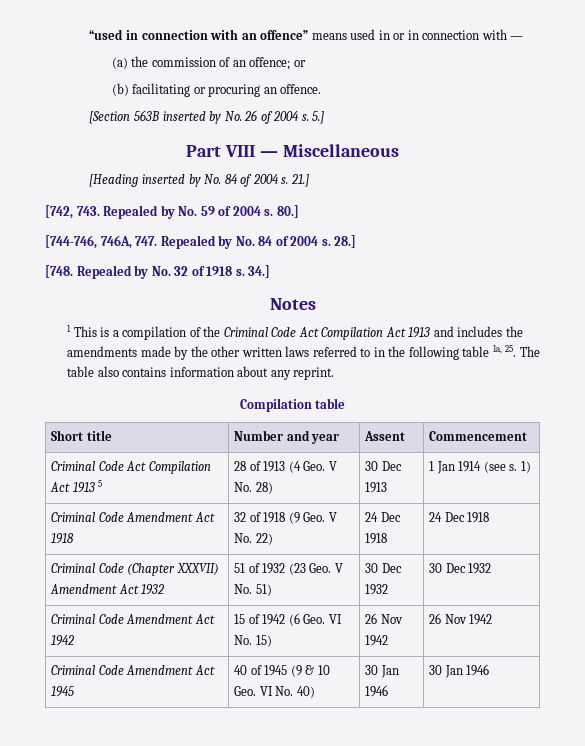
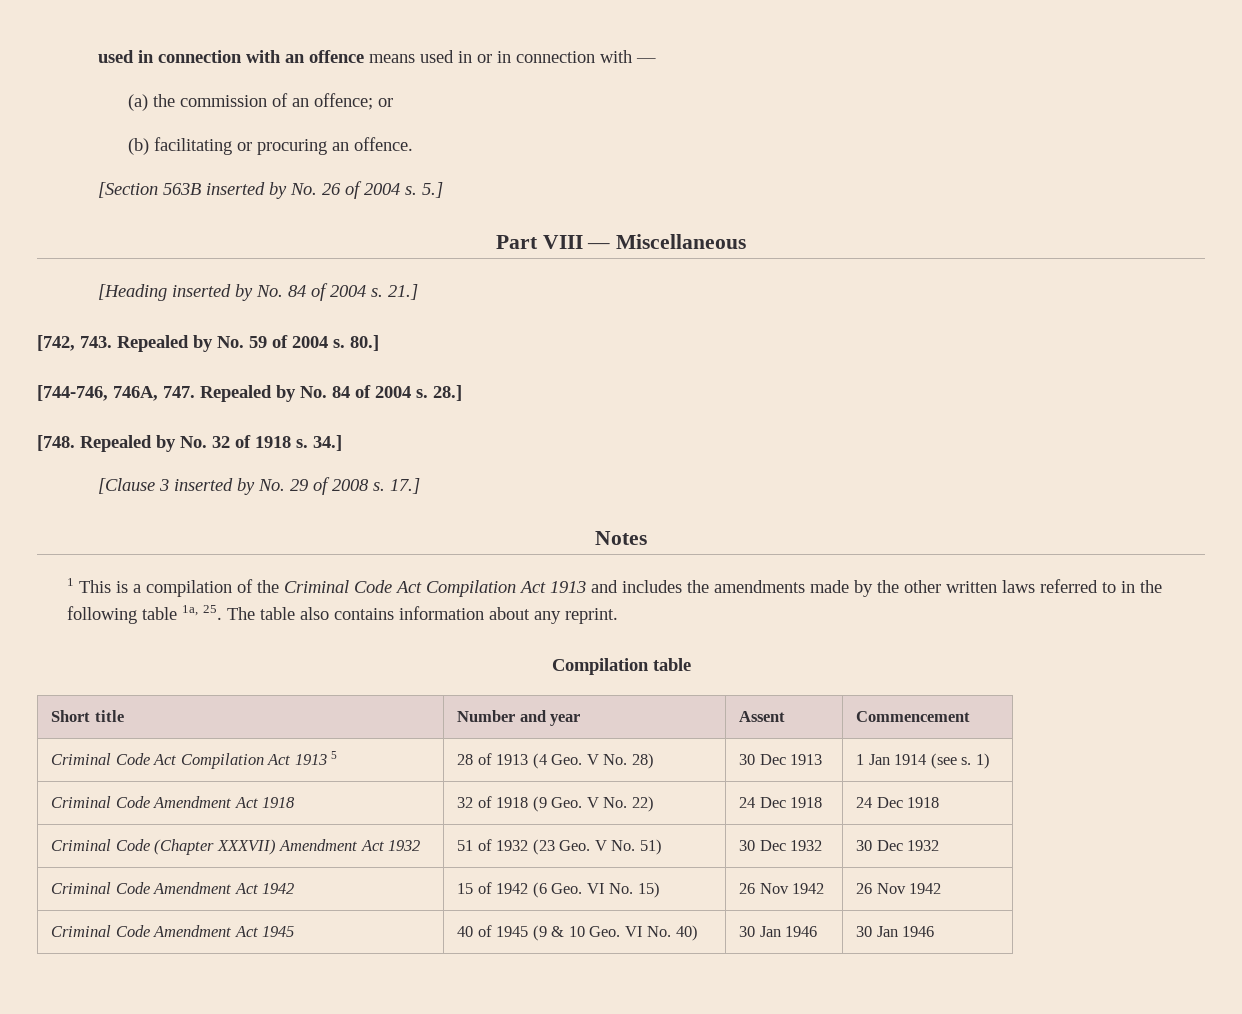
- “used in connection with an offence” means used in or in connection with —
+ used in connection with an offence means used in or in connection with —
+ [Clause 3 inserted by No. 29 of 2008 s. 17.]

